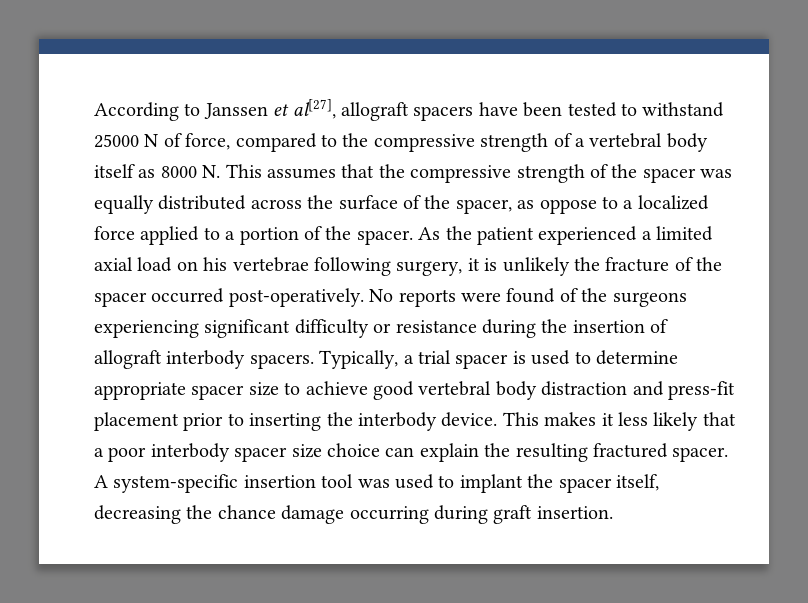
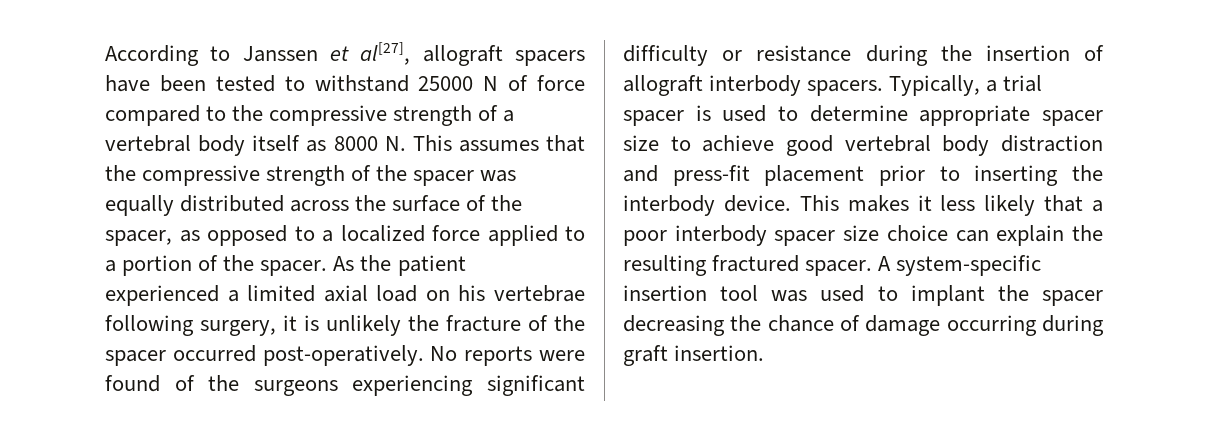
- According to Janssen et al[27], allograft spacers have been tested to withstand 25000 N of force, compared to the compressive strength of a vertebral body itself as 8000 N. This assumes that the compressive strength of the spacer was equally distributed across the surface of the spacer, as oppose to a localized force applied to a portion of the spacer.
+ According to Janssen et al[27], allograft spacers have been tested to withstand 25000 N of force compared to the compressive strength of a vertebral body itself as 8000 N. This assumes that the compressive strength of the spacer was equally distributed across the surface of the spacer, as opposed to a localized force applied to a portion of the spacer.
- A system-specific insertion tool was used to implant the spacer itself, decreasing the chance damage occurring during graft insertion.
+ A system-specific insertion tool was used to implant the spacer decreasing the chance of damage occurring during graft insertion.

